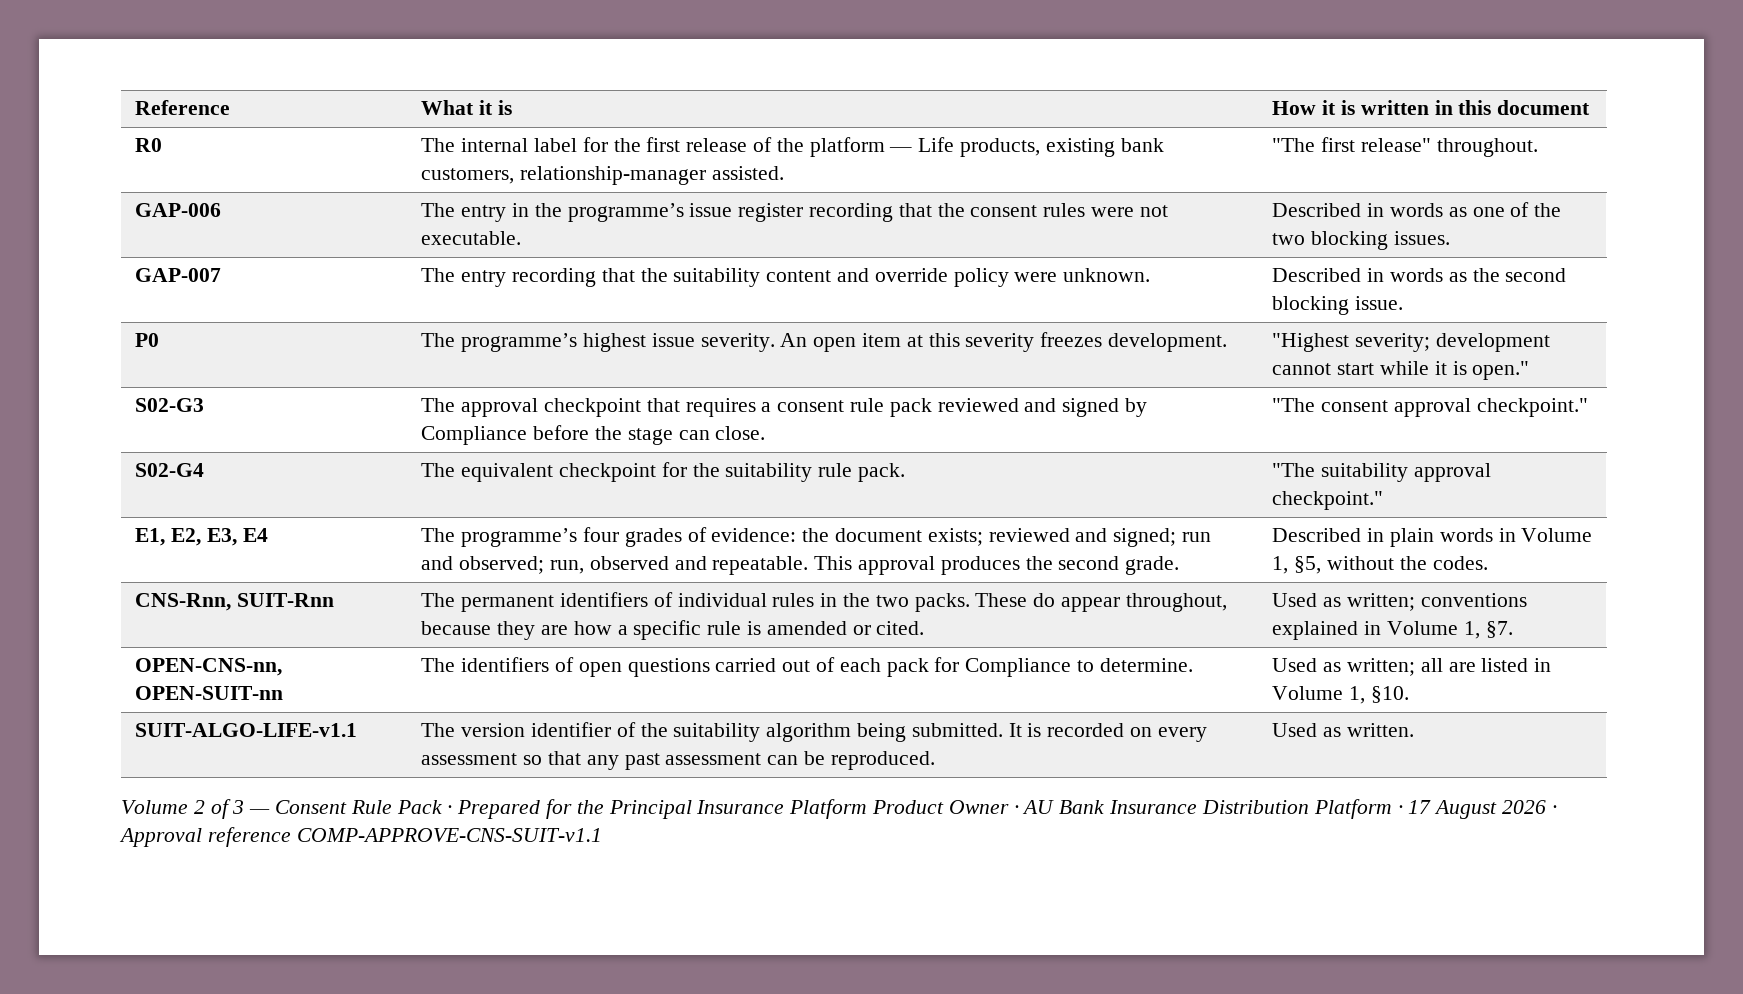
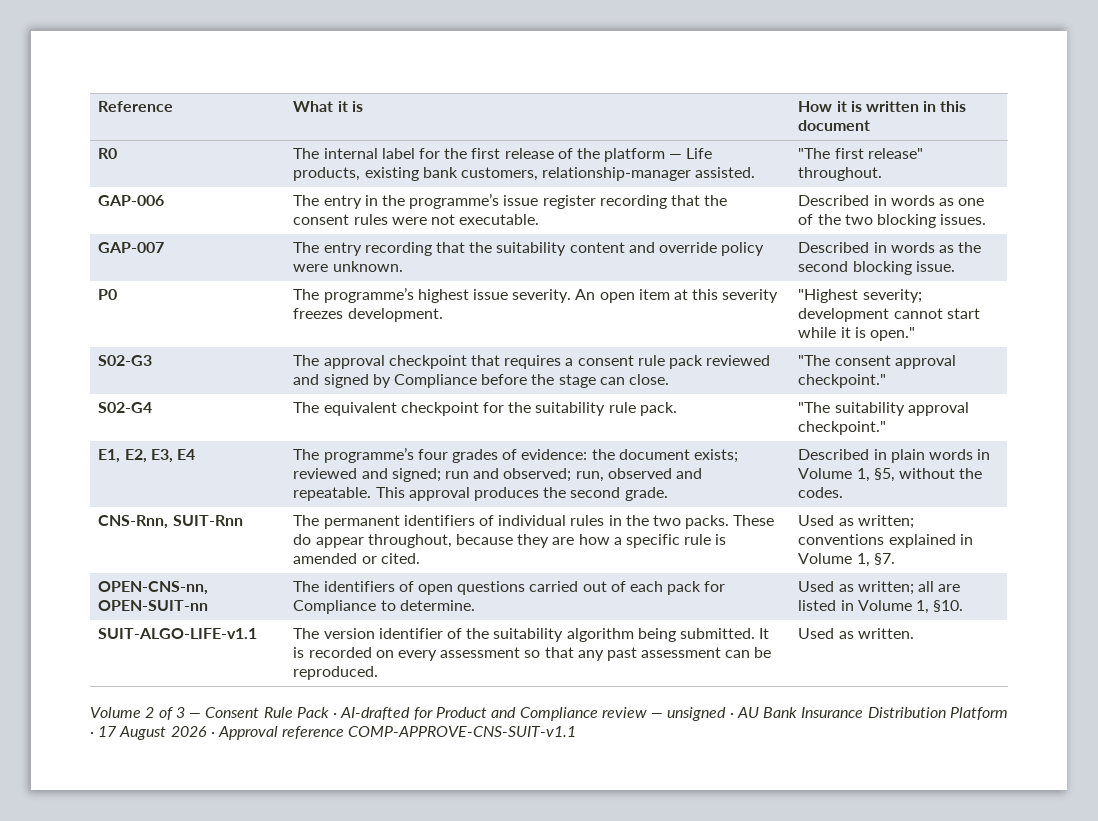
- Volume 2 of 3 — Consent Rule Pack · Prepared for the Principal Insurance Platform Product Owner · AU Bank Insurance Distribution Platform · 17 August 2026 · Approval reference COMP-APPROVE-CNS-SUIT-v1.1
+ Volume 2 of 3 — Consent Rule Pack · AI-drafted for Product and Compliance review — unsigned · AU Bank Insurance Distribution Platform · 17 August 2026 · Approval reference COMP-APPROVE-CNS-SUIT-v1.1

